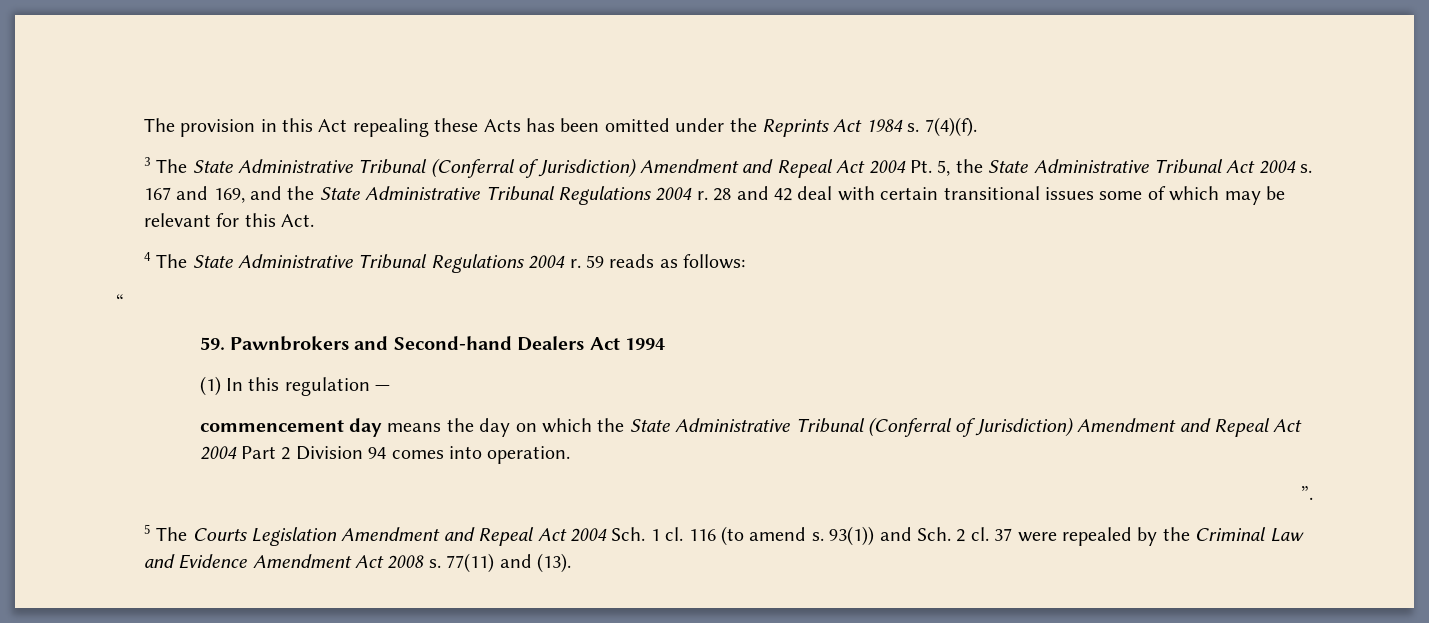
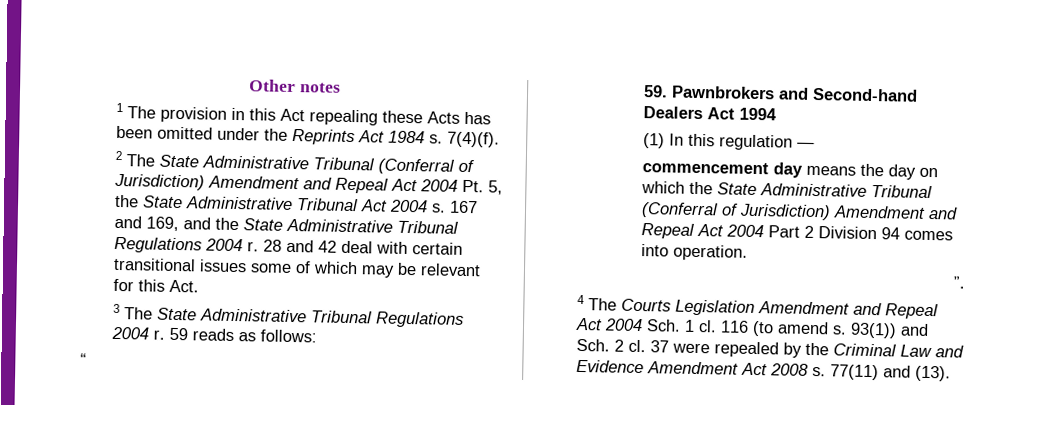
- The provision in this Act repealing these Acts has been omitted under the Reprints Act 1984 s.
+ Other notes
+ 1 The provision in this Act repealing these Acts has been omitted under the Reprints Act 1984 s.
- 3 The State Administrative Tribunal (Conferral of Jurisdiction) Amendment and Repeal Act 2004 Pt. 5, the State Administrative Tribunal Act 2004 s.
+ 2 The State Administrative Tribunal (Conferral of Jurisdiction) Amendment and Repeal Act 2004 Pt. 5, the State Administrative Tribunal Act 2004 s.
- 4 The State Administrative Tribunal Regulations 2004 r.
+ 3 The State Administrative Tribunal Regulations 2004 r.
- 5 The Courts Legislation Amendment and Repeal Act 2004 Sch. 1 cl.
+ 4 The Courts Legislation Amendment and Repeal Act 2004 Sch. 1 cl.

